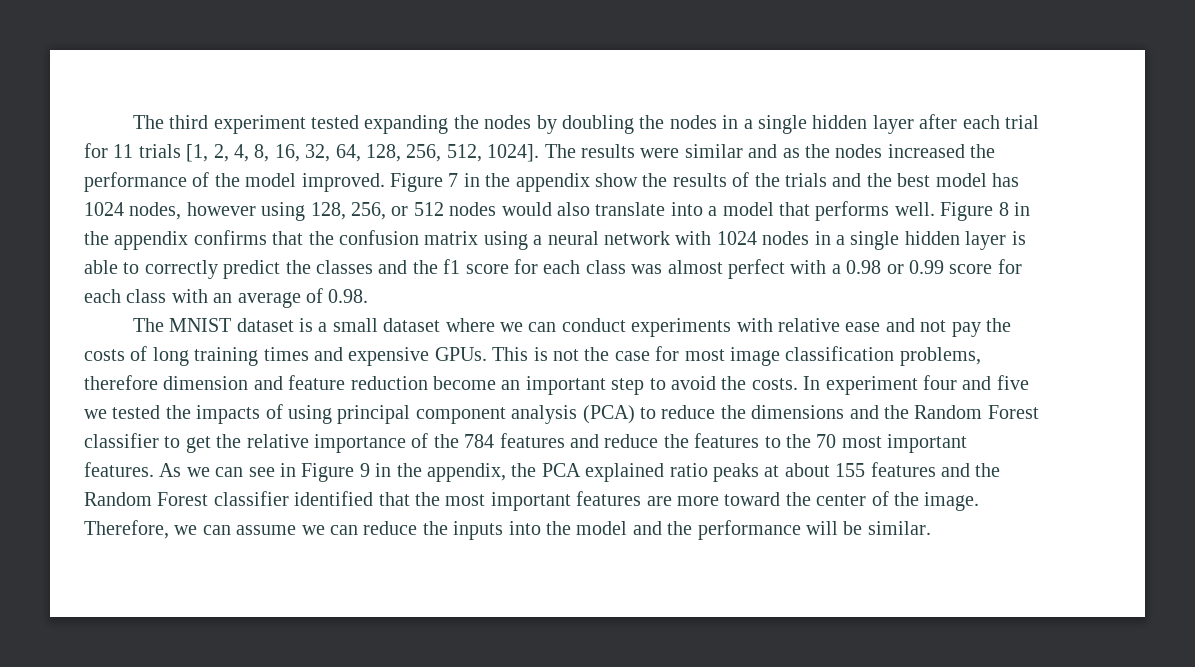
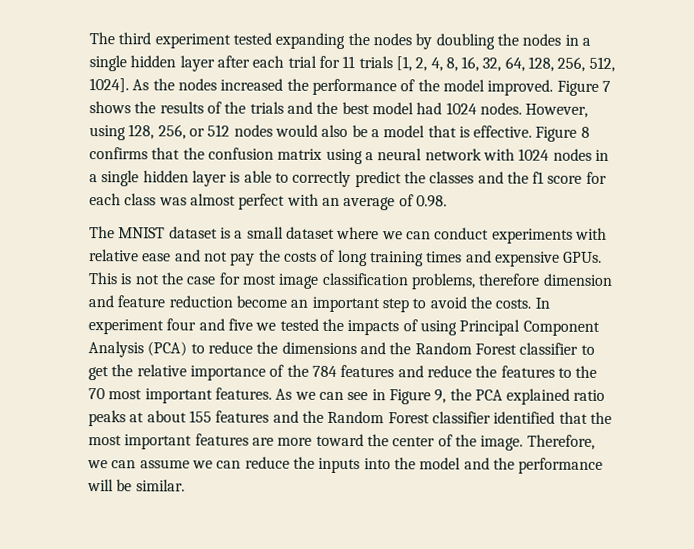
- The results were similar and as the nodes increased the performance of the model improved.
+ As the nodes increased the performance of the model improved.
- Figure 7 in the appendix show the results of the trials and the best model has 1024 nodes, however using 128, 256, or 512 nodes would also translate into a model that performs well. Figure 8 in the appendix confirms that the confusion matrix using a neural network with 1024 nodes in a single hidden layer is able to correctly predict the classes and the f1 score for each class was almost perfect with a 0.98 or 0.99 score for each class with an average of 0.98.
+ Figure 7 shows the results of the trials and the best model had 1024 nodes. However, using 128, 256, or 512 nodes would also be a model that is effective. Figure 8 confirms that the confusion matrix using a neural network with 1024 nodes in a single hidden layer is able to correctly predict the classes and the f1 score for each class was almost perfect with an average of 0.98.
- In experiment four and five we tested the impacts of using principal component analysis (PCA) to reduce the dimensions and the Random Forest classifier to get the relative importance of the 784 features and reduce the features to the 70 most important features.
+ In experiment four and five we tested the impacts of using Principal Component Analysis (PCA) to reduce the dimensions and the Random Forest classifier to get the relative importance of the 784 features and reduce the features to the 70 most important features.
- As we can see in Figure 9 in the appendix, the PCA explained ratio peaks at about 155 features and the Random Forest classifier identified that the most important features are more toward the center of the image.
+ As we can see in Figure 9, the PCA explained ratio peaks at about 155 features and the Random Forest classifier identified that the most important features are more toward the center of the image.

